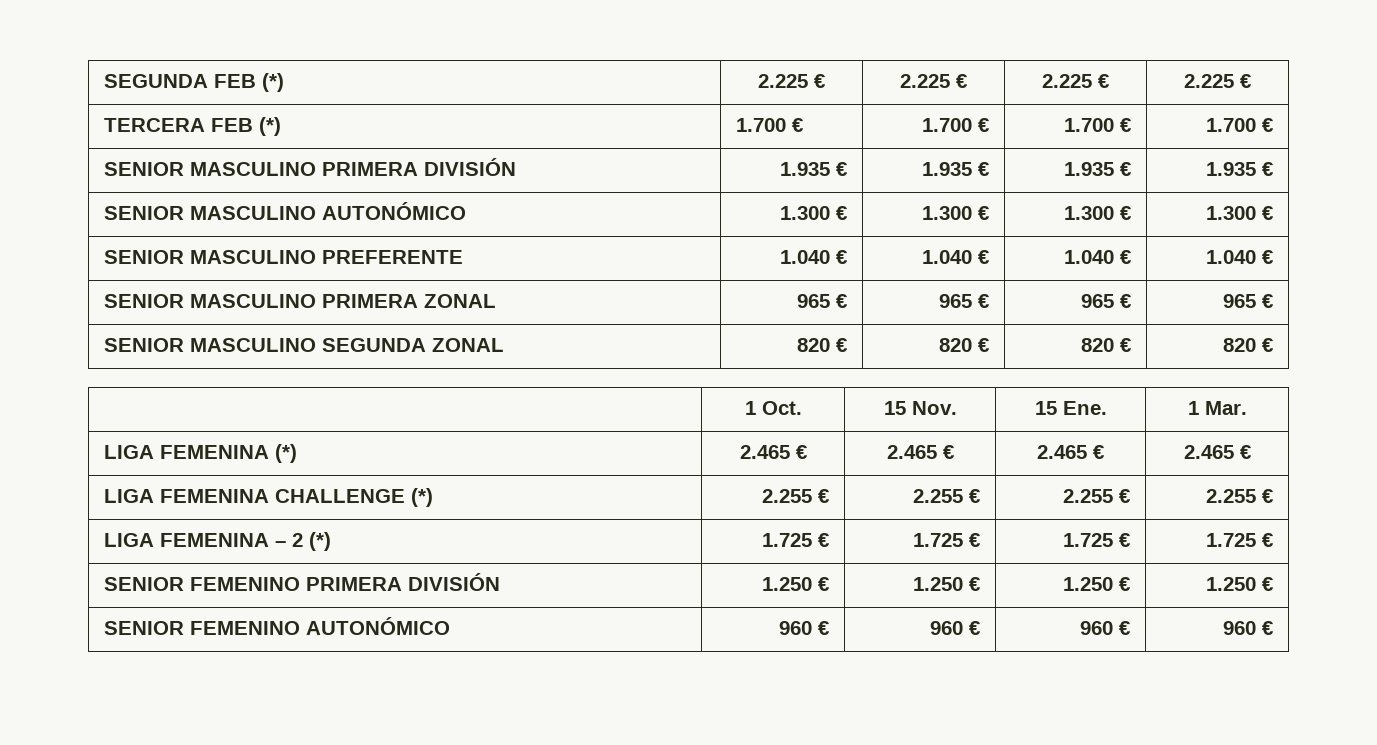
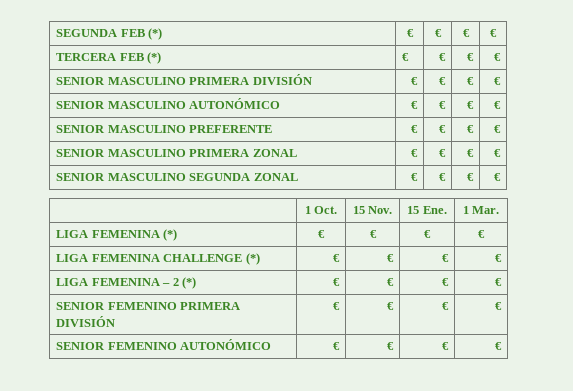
- SEGUNDA FEB (*) | 2.225 € | 2.225 € | 2.225 € | 2.225 €
+ SEGUNDA FEB (*) | € | € | € | €
- TERCERA FEB (*) | 1.700 € | 1.700 € | 1.700 € | 1.700 €
+ TERCERA FEB (*) | € | € | € | €
- SENIOR MASCULINO PRIMERA DIVISIÓN | 1.935 € | 1.935 € | 1.935 € | 1.935 €
+ SENIOR MASCULINO PRIMERA DIVISIÓN | € | € | € | €
- SENIOR MASCULINO AUTONÓMICO | 1.300 € | 1.300 € | 1.300 € | 1.300 €
+ SENIOR MASCULINO AUTONÓMICO | € | € | € | €
- SENIOR MASCULINO PREFERENTE | 1.040 € | 1.040 € | 1.040 € | 1.040 €
+ SENIOR MASCULINO PREFERENTE | € | € | € | €
- SENIOR MASCULINO PRIMERA ZONAL | 965 € | 965 € | 965 € | 965 €
+ SENIOR MASCULINO PRIMERA ZONAL | € | € | € | €
- SENIOR MASCULINO SEGUNDA ZONAL | 820 € | 820 € | 820 € | 820 €
+ SENIOR MASCULINO SEGUNDA ZONAL | € | € | € | €
- LIGA FEMENINA (*) | 2.465 € | 2.465 € | 2.465 € | 2.465 €
+ LIGA FEMENINA (*) | € | € | € | €
- LIGA FEMENINA CHALLENGE (*) | 2.255 € | 2.255 € | 2.255 € | 2.255 €
+ LIGA FEMENINA CHALLENGE (*) | € | € | € | €
- LIGA FEMENINA – 2 (*) | 1.725 € | 1.725 € | 1.725 € | 1.725 €
+ LIGA FEMENINA – 2 (*) | € | € | € | €
- SENIOR FEMENINO PRIMERA DIVISIÓN | 1.250 € | 1.250 € | 1.250 € | 1.250 €
+ SENIOR FEMENINO PRIMERA DIVISIÓN | € | € | € | €
- SENIOR FEMENINO AUTONÓMICO | 960 € | 960 € | 960 € | 960 €
+ SENIOR FEMENINO AUTONÓMICO | € | € | € | €

